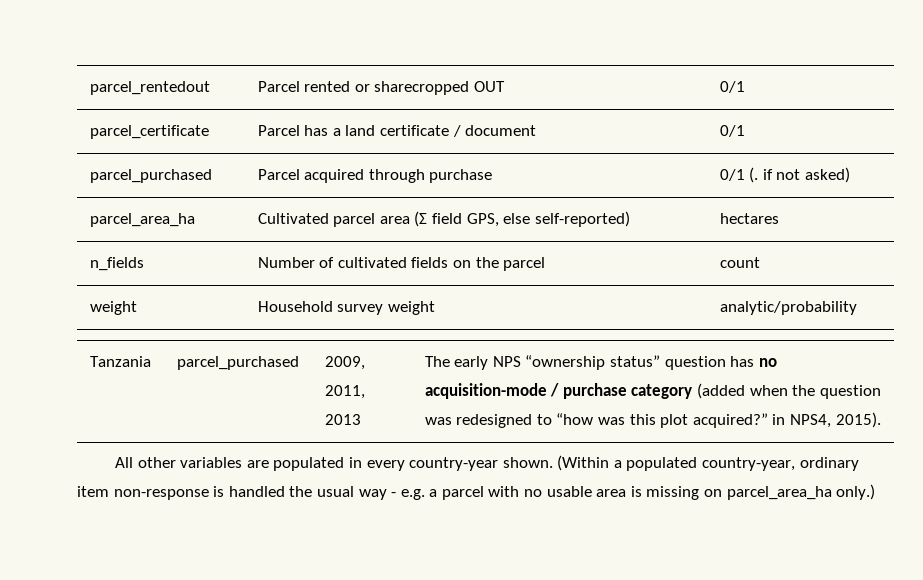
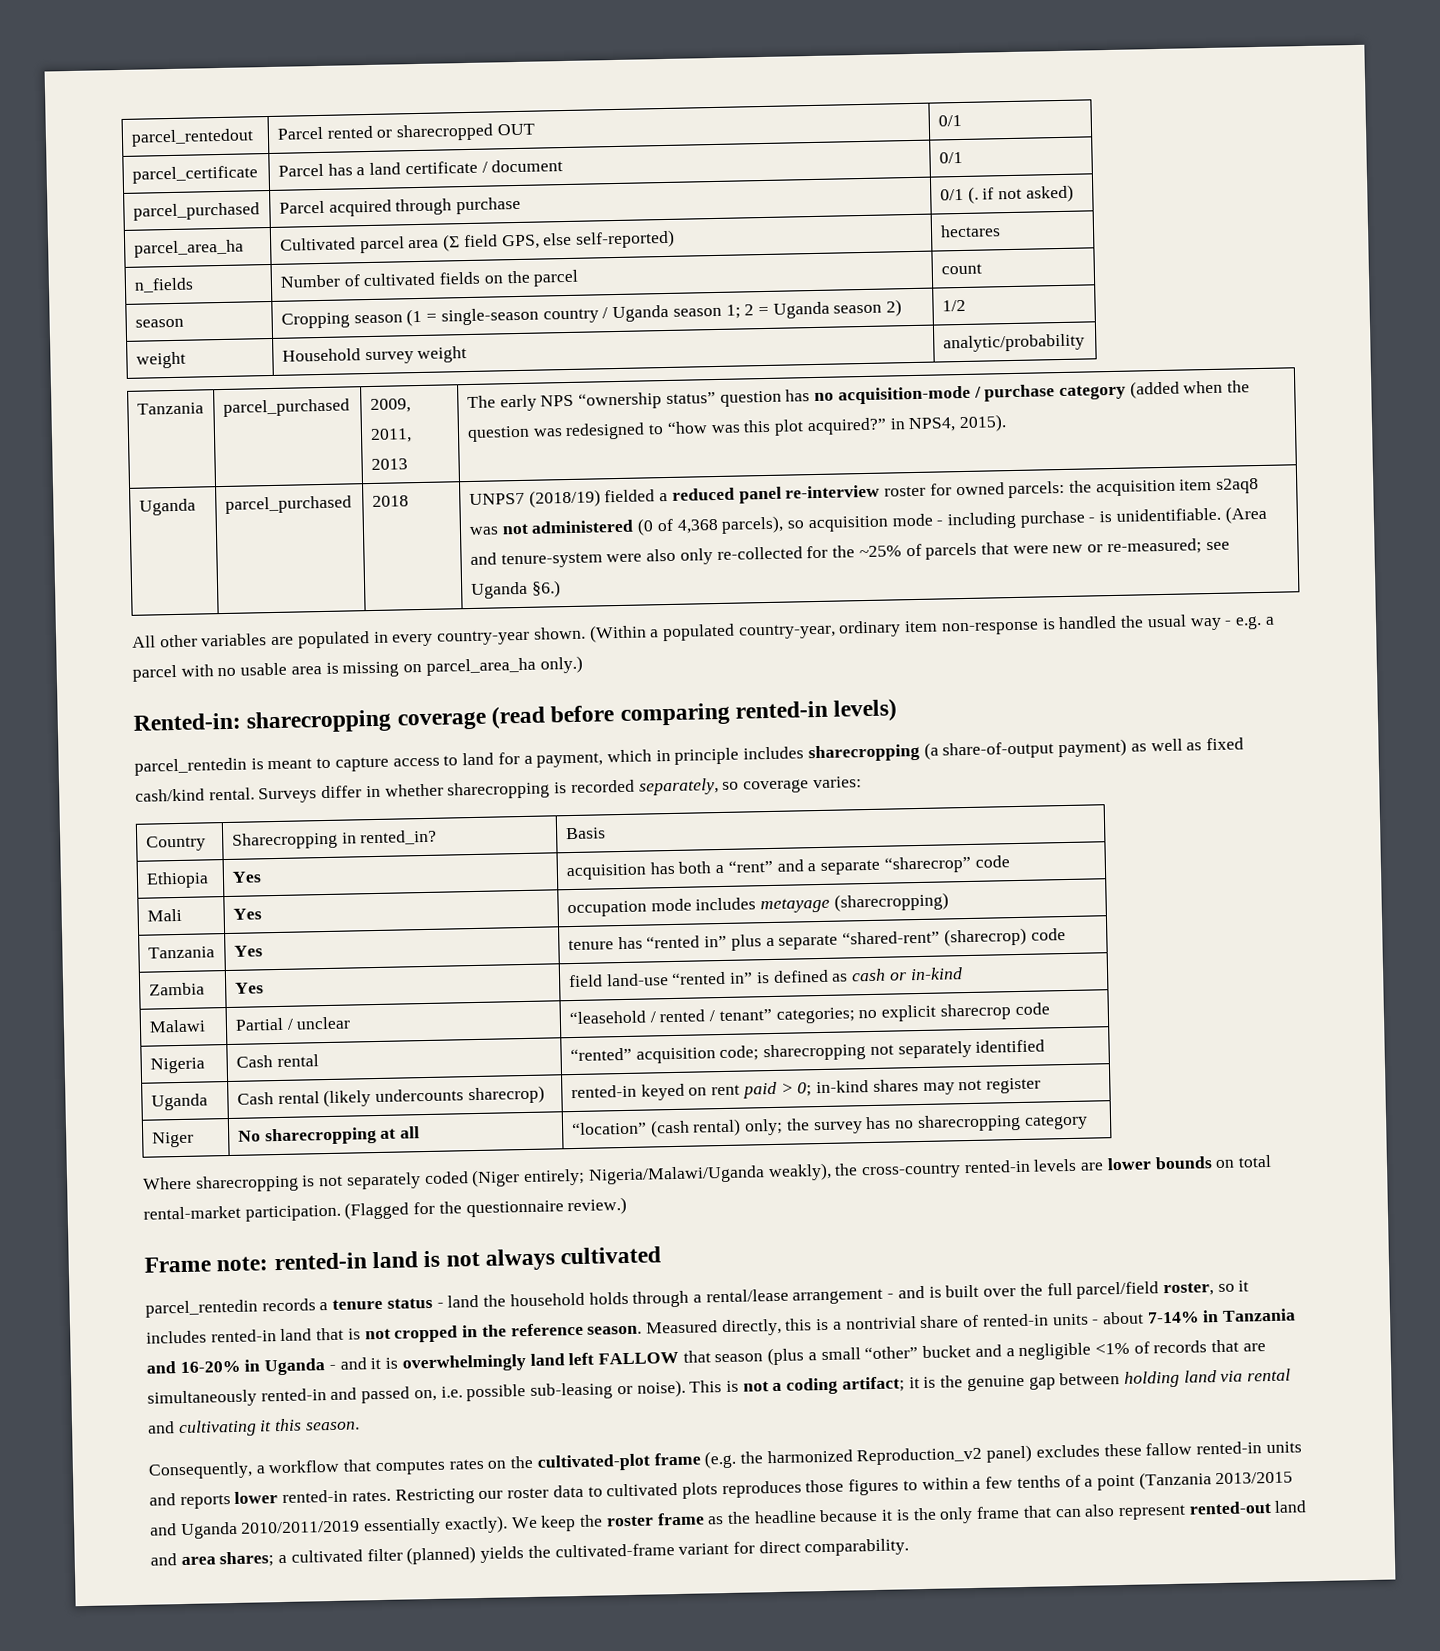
+ season | Cropping season (1 = single-season country / Uganda season 1; 2 = Uganda season 2) | 1/2
+ Uganda | parcel_purchased | 2018 | UNPS7 (2018/19) fielded a reduced panel re-interview roster for owned parcels: the acquisition item s2aq8 was not administered (0 of 4,368 parcels), so acquisition mode - including purchase - is unidentifiable. (Area and tenure-system were also only re-collected for the ~25% of parcels that were new or re-measured; see Uganda §6.)
+ Rented-in: sharecropping coverage (read before comparing rented-in levels)
+ parcel_rentedin is meant to capture access to land for a payment, which in principle includes sharecropping (a share-of-output payment) as well as fixed cash/kind rental. Surveys differ in whether sharecropping is recorded separately, so coverage varies:
+ Country | Sharecropping in rented_in? | Basis
+ Ethiopia | Yes | acquisition has both a “rent” and a separate “sharecrop” code
+ Mali | Yes | occupation mode includes metayage (sharecropping)
+ Tanzania | Yes | tenure has “rented in” plus a separate “shared-rent” (sharecrop) code
+ Zambia | Yes | field land-use “rented in” is defined as cash or in-kind
+ Malawi | Partial / unclear | “leasehold / rented / tenant” categories; no explicit sharecrop code
+ Nigeria | Cash rental | “rented” acquisition code; sharecropping not separately identified
+ Uganda | Cash rental (likely undercounts sharecrop) | rented-in keyed on rent paid > 0; in-kind shares may not register
+ Niger | No sharecropping at all | “location” (cash rental) only; the survey has no sharecropping category
+ Where sharecropping is not separately coded (Niger entirely; Nigeria/Malawi/Uganda weakly), the cross-country rented-in levels are lower bounds on total rental-market participation. (Flagged for the questionnaire review.)
+ Frame note: rented-in land is not always cultivated
+ parcel_rentedin records a tenure status - land the household holds through a rental/lease arrangement - and is built over the full parcel/field roster, so it includes rented-in land that is not cropped in the reference season. Measured directly, this is a nontrivial share of rented-in units - about 7-14% in Tanzania and 16-20% in Uganda - and it is overwhelmingly land left FALLOW that season (plus a small “other” bucket and a negligible <1% of records that are simultaneously rented-in and passed on, i.e. possible sub-leasing or noise). This is not a coding artifact; it is the genuine gap between holding land via rental and cultivating it this season.
+ Consequently, a workflow that computes rates on the cultivated-plot frame (e.g. the harmonized Reproduction_v2 panel) excludes these fallow rented-in units and reports lower rented-in rates. Restricting our roster data to cultivated plots reproduces those figures to within a few tenths of a point (Tanzania 2013/2015 and Uganda 2010/2011/2019 essentially exactly). We keep the roster frame as the headline because it is the only frame that can also represent rented-out land and area shares; a cultivated filter (planned) yields the cultivated-frame variant for direct comparability.

